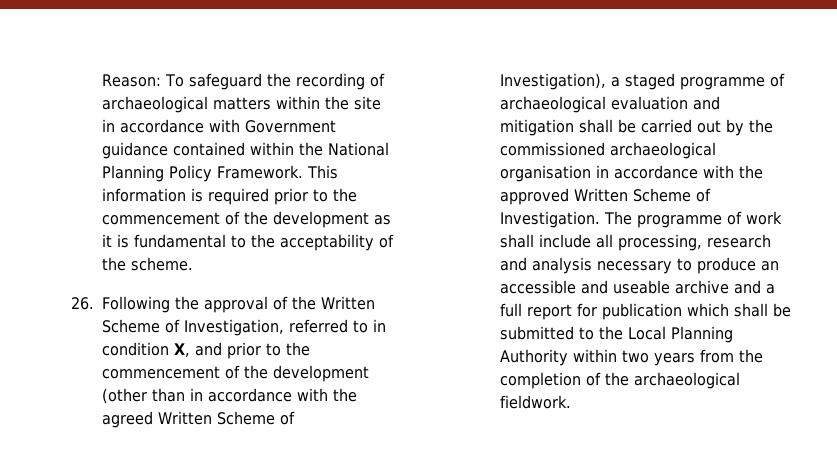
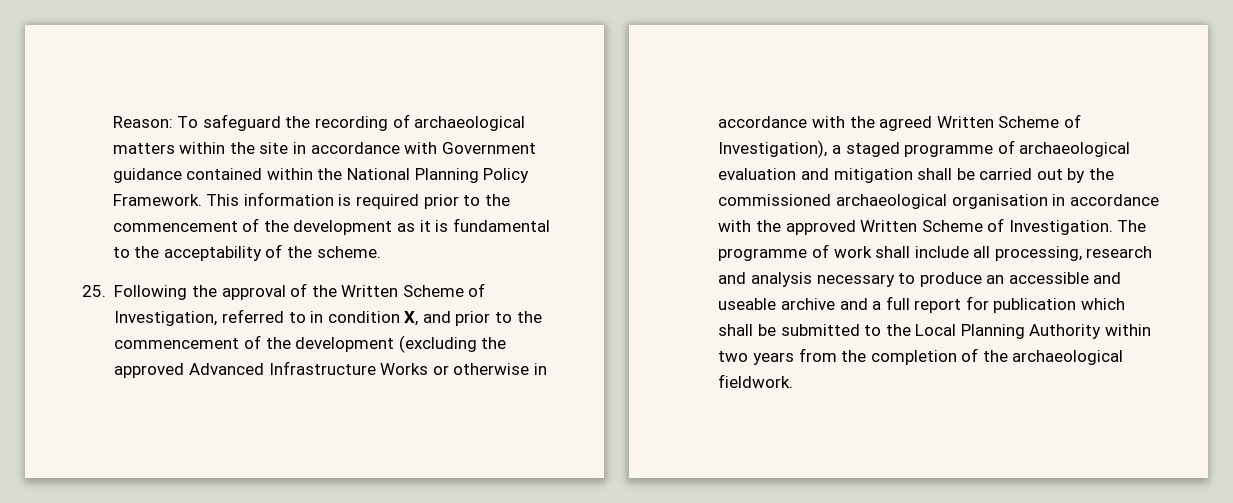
- 26. Following the approval of the Written Scheme of Investigation, referred to in condition X, and prior to the commencement of the development (other than in accordance with the agreed Written Scheme of Investigation), a staged programme of archaeological evaluation and mitigation shall be carried out by the commissioned archaeological organisation in accordance with the approved Written Scheme of Investigation.
+ 25. Following the approval of the Written Scheme of Investigation, referred to in condition X, and prior to the commencement of the development (excluding the approved Advanced Infrastructure Works or otherwise in accordance with the agreed Written Scheme of Investigation), a staged programme of archaeological evaluation and mitigation shall be carried out by the commissioned archaeological organisation in accordance with the approved Written Scheme of Investigation.

